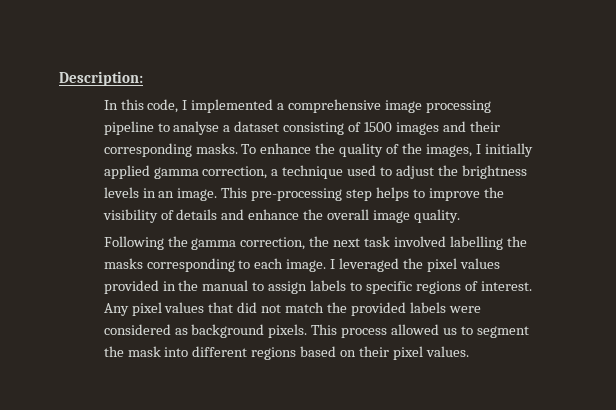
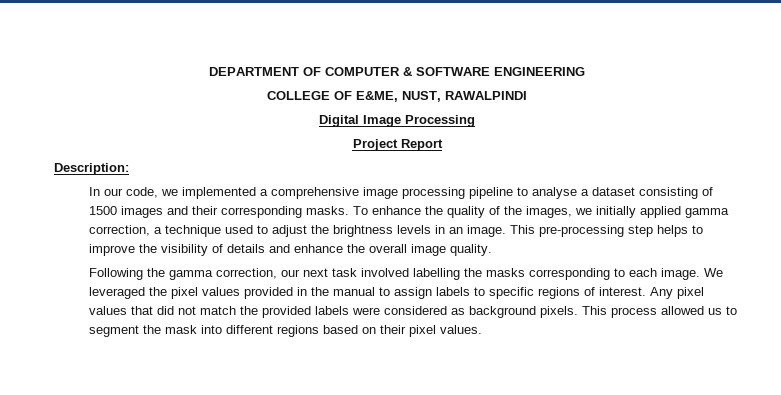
+ DEPARTMENT OF COMPUTER & SOFTWARE ENGINEERING
+ COLLEGE OF E&ME, NUST, RAWALPINDI
+ Digital Image Processing
+ Project Report
- In this code, I implemented a comprehensive image processing pipeline to analyse a dataset consisting of 1500 images and their corresponding masks.
+ In our code, we implemented a comprehensive image processing pipeline to analyse a dataset consisting of 1500 images and their corresponding masks.
- To enhance the quality of the images, I initially applied gamma correction, a technique used to adjust the brightness levels in an image.
+ To enhance the quality of the images, we initially applied gamma correction, a technique used to adjust the brightness levels in an image.
- Following the gamma correction, the next task involved labelling the masks corresponding to each image.
+ Following the gamma correction, our next task involved labelling the masks corresponding to each image.
- I leveraged the pixel values provided in the manual to assign labels to specific regions of interest.
+ We leveraged the pixel values provided in the manual to assign labels to specific regions of interest.

